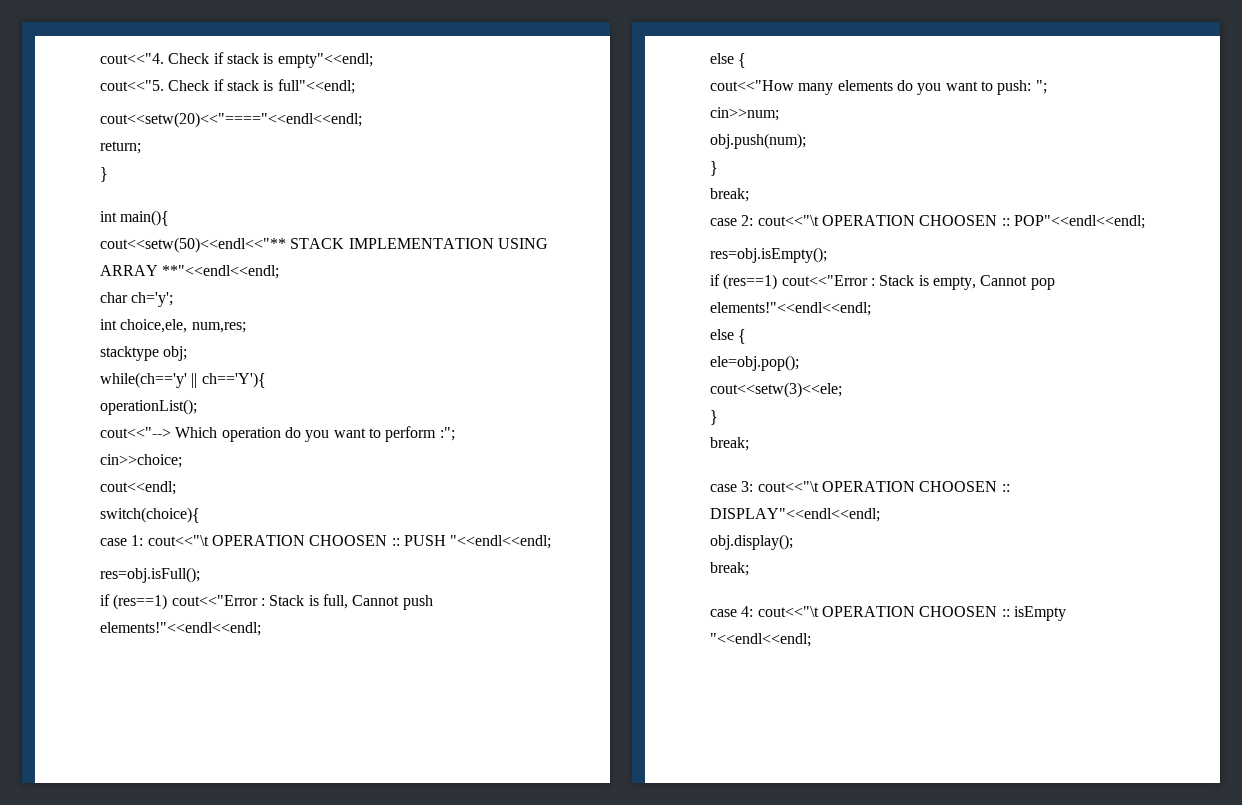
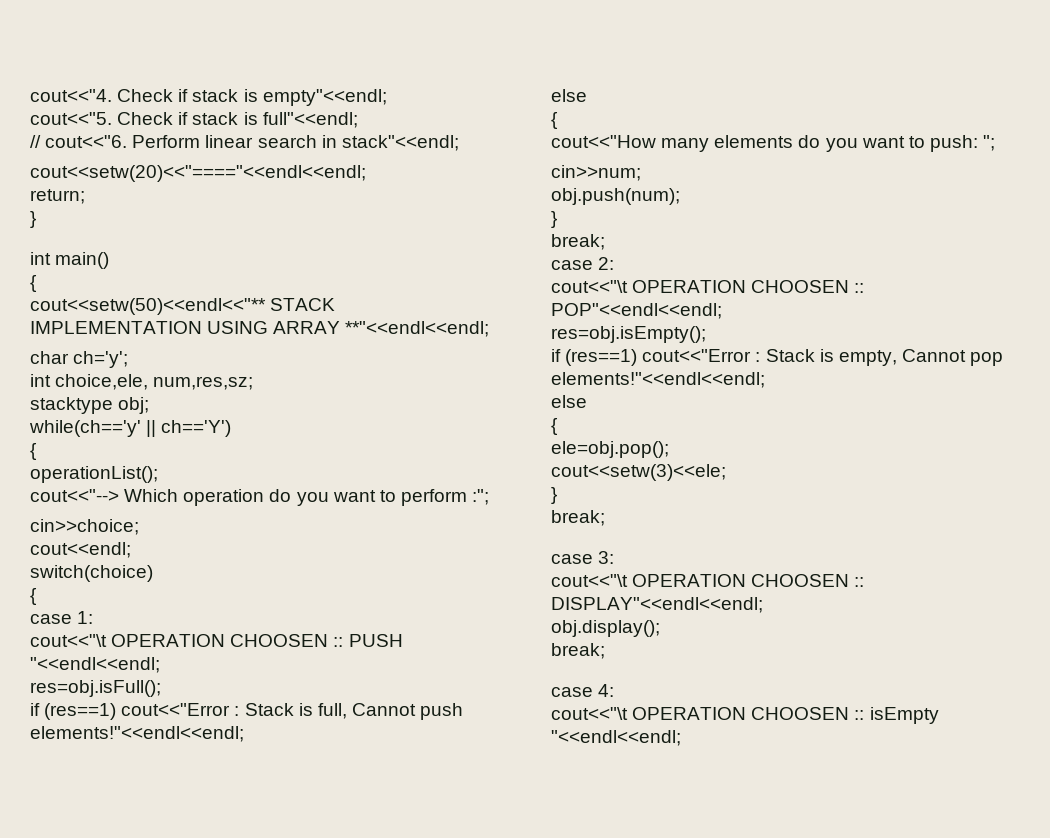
+ // cout<<"6. Perform linear search in stack"<<endl;
- int main(){
+ int main()
+ {
- int choice,ele, num,res;
+ int choice,ele, num,res,sz;
- while(ch=='y' || ch=='Y'){
+ while(ch=='y' || ch=='Y')
+ {
- switch(choice){
+ switch(choice)
+ {
- case 1: cout<<"\t OPERATION CHOOSEN :: PUSH "<<endl<<endl;
+ case 1:
+ cout<<"\t OPERATION CHOOSEN :: PUSH "<<endl<<endl;
  if (res==1) cout<<"Error : Stack is full, Cannot push elements!"<<endl<<endl;
- else {
+ else
+ {
- case 2: cout<<"\t OPERATION CHOOSEN :: POP"<<endl<<endl;
+ case 2:
+ cout<<"\t OPERATION CHOOSEN :: POP"<<endl<<endl;
  if (res==1) cout<<"Error : Stack is empty, Cannot pop elements!"<<endl<<endl;
- else {
+ else
+ {
- case 3: cout<<"\t OPERATION CHOOSEN :: DISPLAY"<<endl<<endl;
+ case 3:
+ cout<<"\t OPERATION CHOOSEN :: DISPLAY"<<endl<<endl;
- case 4: cout<<"\t OPERATION CHOOSEN :: isEmpty "<<endl<<endl;
+ case 4:
+ cout<<"\t OPERATION CHOOSEN :: isEmpty "<<endl<<endl;

